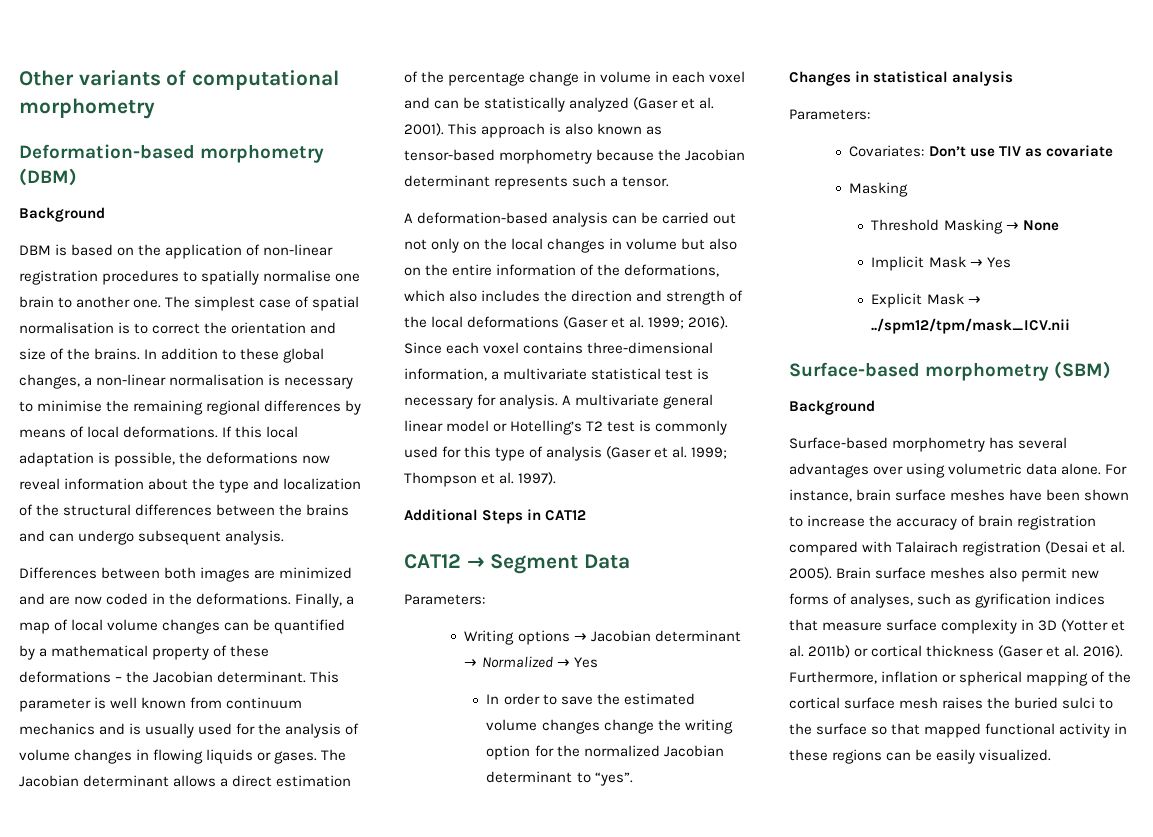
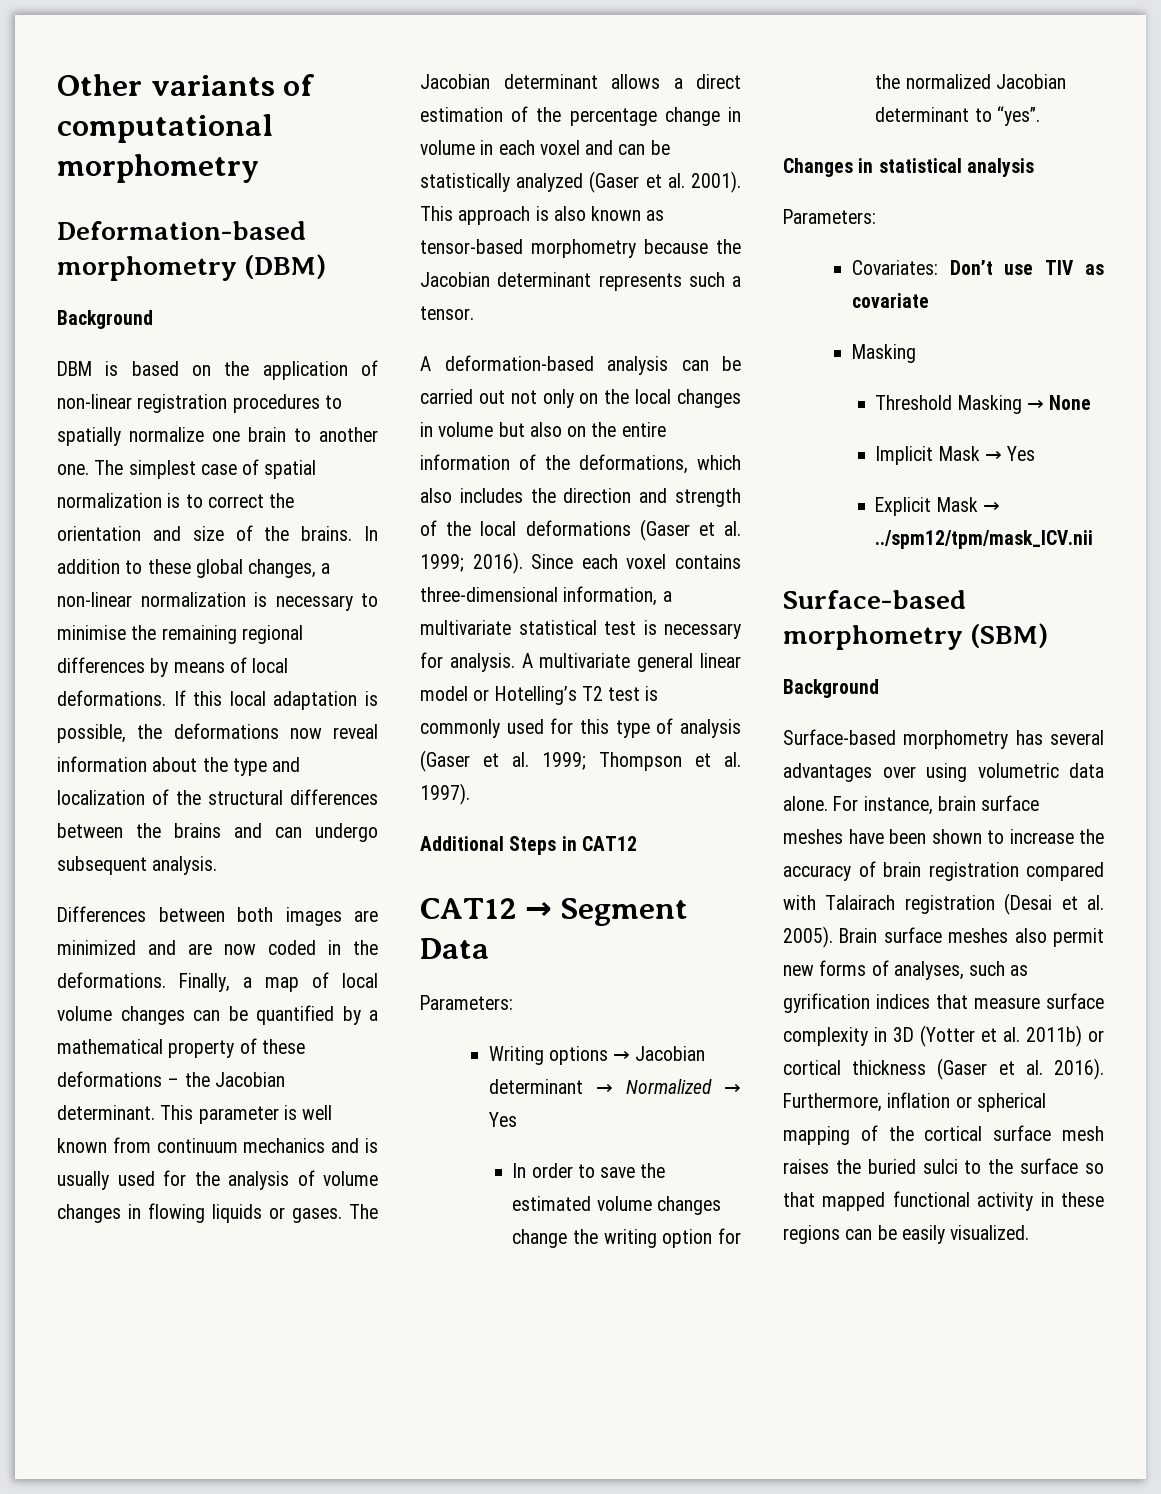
- DBM is based on the application of non-linear registration procedures to spatially normalise one brain to another one.
+ DBM is based on the application of non-linear registration procedures to spatially normalize one brain to another one.
- The simplest case of spatial normalisation is to correct the orientation and size of the brains.
+ The simplest case of spatial normalization is to correct the orientation and size of the brains.
- In addition to these global changes, a non-linear normalisation is necessary to minimise the remaining regional differences by means of local deformations.
+ In addition to these global changes, a non-linear normalization is necessary to minimise the remaining regional differences by means of local deformations.

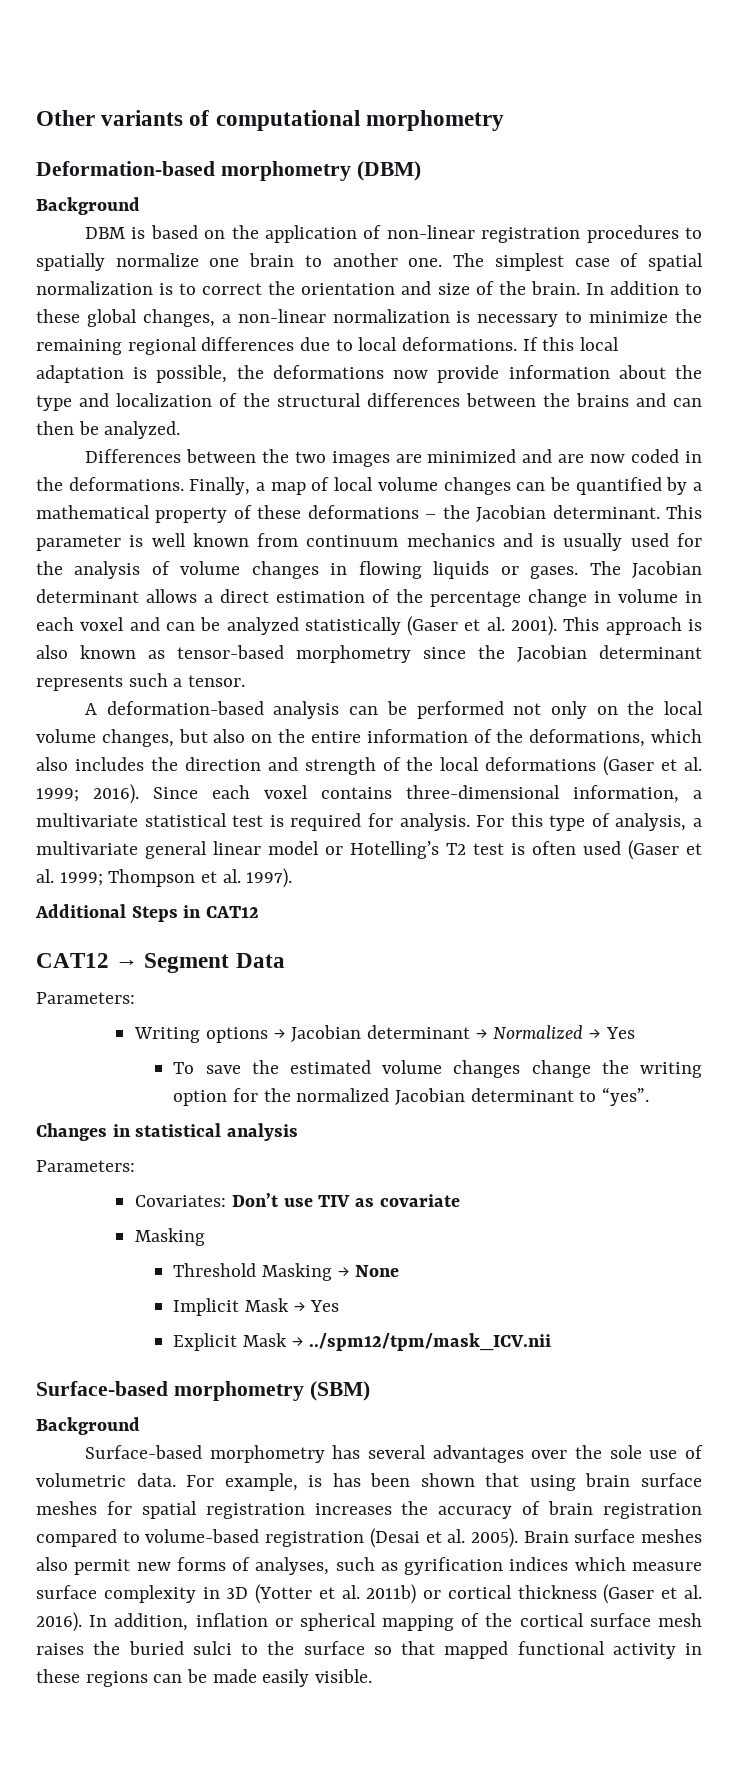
- The simplest case of spatial normalization is to correct the orientation and size of the brains.
+ The simplest case of spatial normalization is to correct the orientation and size of the brain.
- In addition to these global changes, a non-linear normalization is necessary to minimise the remaining regional differences by means of local deformations.
+ In addition to these global changes, a non-linear normalization is necessary to minimize the remaining regional differences due to local deformations.
- If this local adaptation is possible, the deformations now reveal information about the type and localization of the structural differences between the brains and can undergo subsequent analysis.
+ If this local adaptation is possible, the deformations now provide information about the type and localization of the structural differences between the brains and can then be analyzed.
- Differences between both images are minimized and are now coded in the deformations.
+ Differences between the two images are minimized and are now coded in the deformations.
- The Jacobian determinant allows a direct estimation of the percentage change in volume in each voxel and can be statistically analyzed (Gaser et al. 2001).
+ The Jacobian determinant allows a direct estimation of the percentage change in volume in each voxel and can be analyzed statistically (Gaser et al. 2001).
- This approach is also known as tensor-based morphometry because the Jacobian determinant represents such a tensor.
+ This approach is also known as tensor-based morphometry since the Jacobian determinant represents such a tensor.
- A deformation-based analysis can be carried out not only on the local changes in volume but also on the entire information of the deformations, which also includes the direction and strength of the local deformations (Gaser et al. 1999; 2016).
+ A deformation-based analysis can be performed not only on the local volume changes, but also on the entire information of the deformations, which also includes the direction and strength of the local deformations (Gaser et al. 1999; 2016).
- Since each voxel contains three-dimensional information, a multivariate statistical test is necessary for analysis.
+ Since each voxel contains three-dimensional information, a multivariate statistical test is required for analysis.
- A multivariate general linear model or Hotelling’s T2 test is commonly used for this type of analysis (Gaser et al. 1999; Thompson et al. 1997).
+ For this type of analysis, a multivariate general linear model or Hotelling’s T2 test is often used (Gaser et al. 1999; Thompson et al. 1997).
- In order to save the estimated volume changes change the writing option for the normalized Jacobian determinant to “yes”.
+ To save the estimated volume changes change the writing option for the normalized Jacobian determinant to “yes”.
- Surface-based morphometry has several advantages over using volumetric data alone. For instance, brain surface meshes have been shown to increase the accuracy of brain registration compared with Talairach registration (Desai et al. 2005).
+ Surface-based morphometry has several advantages over the sole use of volumetric data. For example, is has been shown that using brain surface meshes for spatial registration increases the accuracy of brain registration compared to volume-based registration (Desai et al. 2005).
- Brain surface meshes also permit new forms of analyses, such as gyrification indices that measure surface complexity in 3D (Yotter et al. 2011b) or cortical thickness (Gaser et al. 2016).
+ Brain surface meshes also permit new forms of analyses, such as gyrification indices which measure surface complexity in 3D (Yotter et al. 2011b) or cortical thickness (Gaser et al. 2016).
- Furthermore, inflation or spherical mapping of the cortical surface mesh raises the buried sulci to the surface so that mapped functional activity in these regions can be easily visualized.
+ In addition, inflation or spherical mapping of the cortical surface mesh raises the buried sulci to the surface so that mapped functional activity in these regions can be made easily visible.

